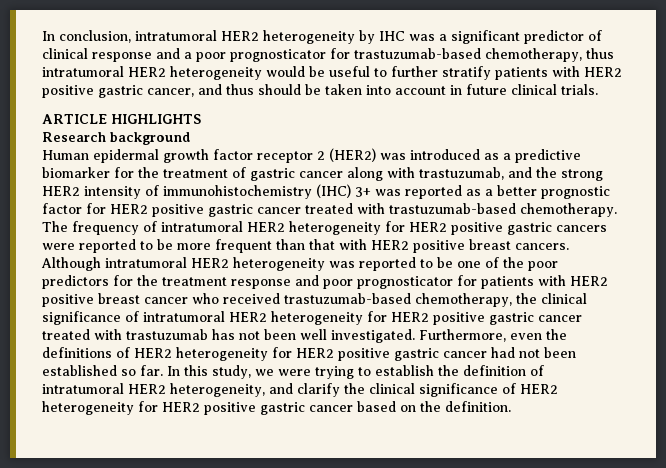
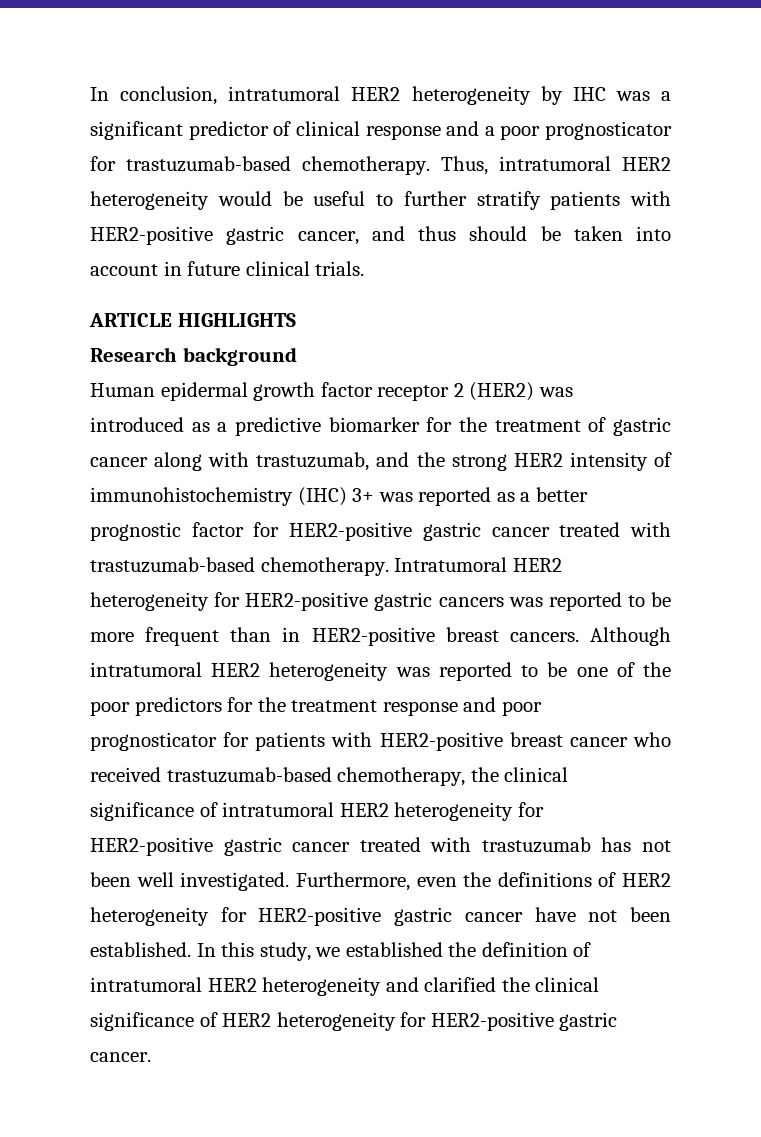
- In conclusion, intratumoral HER2 heterogeneity by IHC was a significant predictor of clinical response and a poor prognosticator for trastuzumab-based chemotherapy, thus intratumoral HER2 heterogeneity would be useful to further stratify patients with HER2 positive gastric cancer, and thus should be taken into account in future clinical trials.
+ In conclusion, intratumoral HER2 heterogeneity by IHC was a significant predictor of clinical response and a poor prognosticator for trastuzumab-based chemotherapy. Thus, intratumoral HER2 heterogeneity would be useful to further stratify patients with HER2-positive gastric cancer, and thus should be taken into account in future clinical trials.
- Human epidermal growth factor receptor 2 (HER2) was introduced as a predictive biomarker for the treatment of gastric cancer along with trastuzumab, and the strong HER2 intensity of immunohistochemistry (IHC) 3+ was reported as a better prognostic factor for HER2 positive gastric cancer treated with trastuzumab-based chemotherapy.
+ Human epidermal growth factor receptor 2 (HER2) was introduced as a predictive biomarker for the treatment of gastric cancer along with trastuzumab, and the strong HER2 intensity of immunohistochemistry (IHC) 3+ was reported as a better prognostic factor for HER2-positive gastric cancer treated with trastuzumab-based chemotherapy.
- The frequency of intratumoral HER2 heterogeneity for HER2 positive gastric cancers were reported to be more frequent than that with HER2 positive breast cancers.
+ Intratumoral HER2 heterogeneity for HER2-positive gastric cancers was reported to be more frequent than in HER2-positive breast cancers.
- Although intratumoral HER2 heterogeneity was reported to be one of the poor predictors for the treatment response and poor prognosticator for patients with HER2 positive breast cancer who received trastuzumab-based chemotherapy, the clinical significance of intratumoral HER2 heterogeneity for HER2 positive gastric cancer treated with trastuzumab has not been well investigated.
+ Although intratumoral HER2 heterogeneity was reported to be one of the poor predictors for the treatment response and poor prognosticator for patients with HER2-positive breast cancer who received trastuzumab-based chemotherapy, the clinical significance of intratumoral HER2 heterogeneity for HER2-positive gastric cancer treated with trastuzumab has not been well investigated.
- Furthermore, even the definitions of HER2 heterogeneity for HER2 positive gastric cancer had not been established so far.
+ Furthermore, even the definitions of HER2 heterogeneity for HER2-positive gastric cancer have not been established.
- In this study, we were trying to establish the definition of intratumoral HER2 heterogeneity, and clarify the clinical significance of HER2 heterogeneity for HER2 positive gastric cancer based on the definition.
+ In this study, we established the definition of intratumoral HER2 heterogeneity and clarified the clinical significance of HER2 heterogeneity for HER2-positive gastric cancer.

